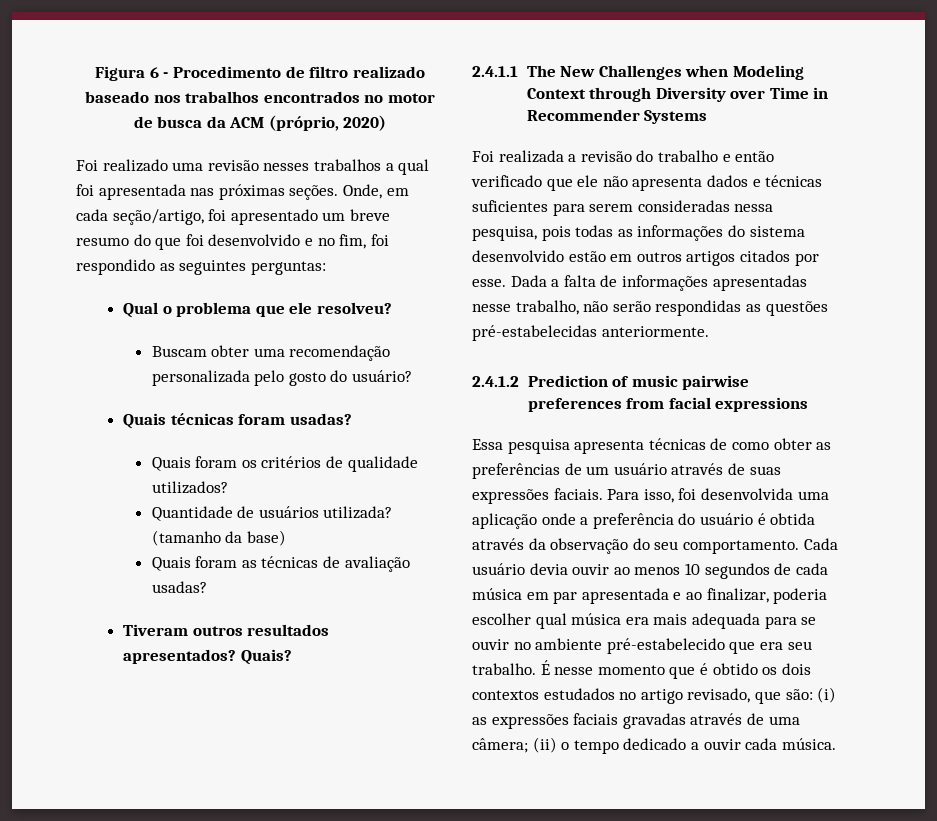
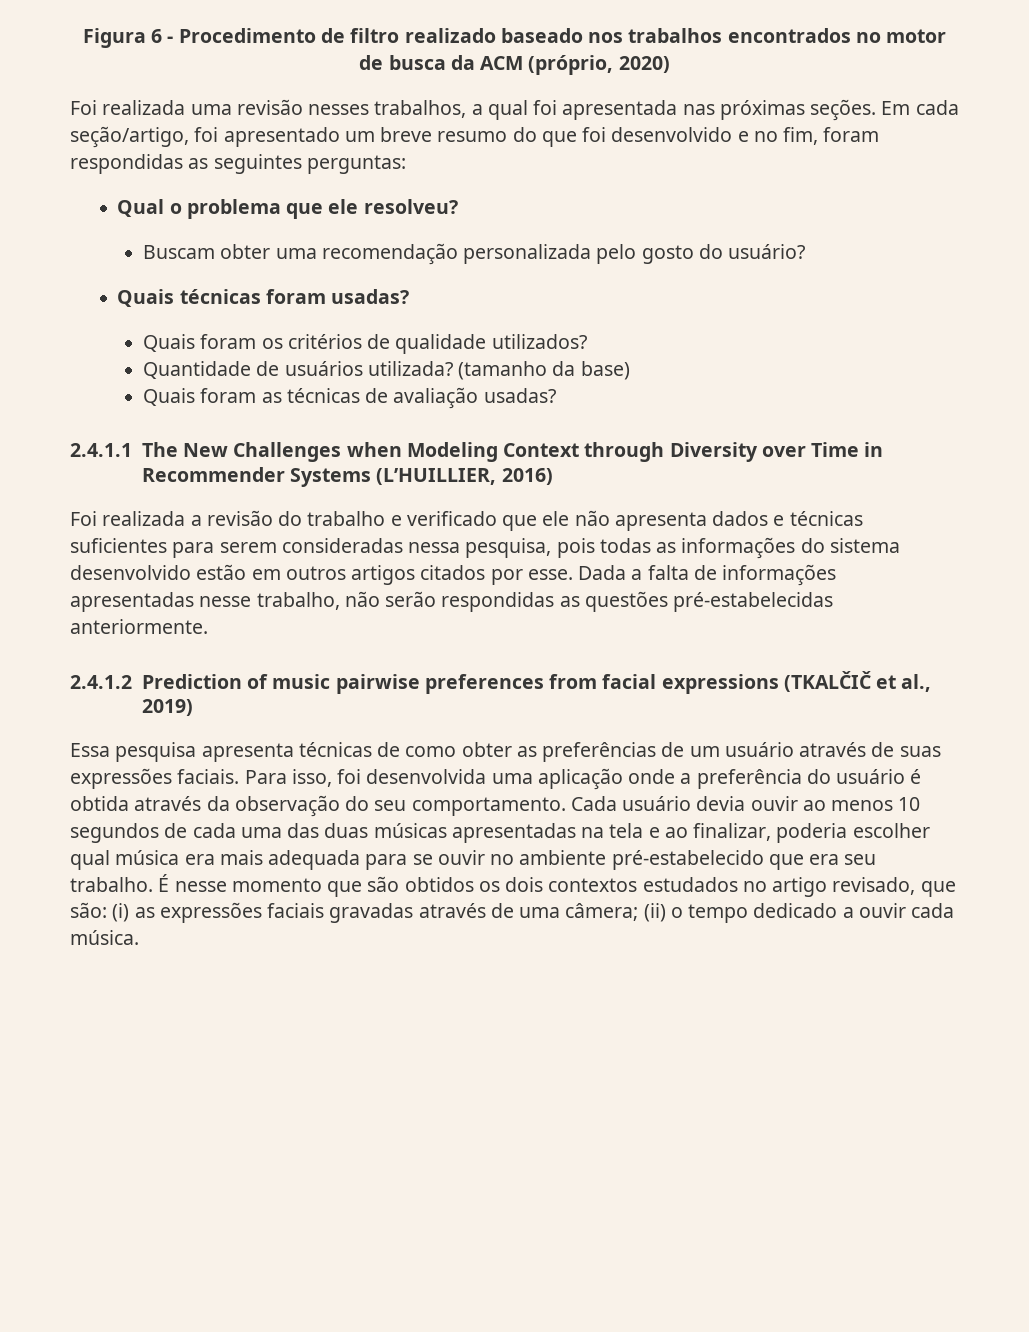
- Foi realizado uma revisão nesses trabalhos a qual foi apresentada nas próximas seções.
+ Foi realizada uma revisão nesses trabalhos, a qual foi apresentada nas próximas seções.
- Onde, em cada seção/artigo, foi apresentado um breve resumo do que foi desenvolvido e no fim, foi respondido as seguintes perguntas:
+ Em cada seção/artigo, foi apresentado um breve resumo do que foi desenvolvido e no fim, foram respondidas as seguintes perguntas:
- Tiveram outros resultados apresentados? Quais?
- 2.4.1.1 The New Challenges when Modeling Context through Diversity over Time in Recommender Systems
+ 2.4.1.1 The New Challenges when Modeling Context through Diversity over Time in Recommender Systems (L’HUILLIER, 2016)
- Foi realizada a revisão do trabalho e então verificado que ele não apresenta dados e técnicas suficientes para serem consideradas nessa pesquisa, pois todas as informações do sistema desenvolvido estão em outros artigos citados por esse.
+ Foi realizada a revisão do trabalho e verificado que ele não apresenta dados e técnicas suficientes para serem consideradas nessa pesquisa, pois todas as informações do sistema desenvolvido estão em outros artigos citados por esse.
- 2.4.1.2 Prediction of music pairwise preferences from facial expressions
+ 2.4.1.2 Prediction of music pairwise preferences from facial expressions (TKALČIČ et al., 2019)
- Cada usuário devia ouvir ao menos 10 segundos de cada música em par apresentada e ao finalizar, poderia escolher qual música era mais adequada para se ouvir no ambiente pré-estabelecido que era seu trabalho.
+ Cada usuário devia ouvir ao menos 10 segundos de cada uma das duas músicas apresentadas na tela e ao finalizar, poderia escolher qual música era mais adequada para se ouvir no ambiente pré-estabelecido que era seu trabalho.
- É nesse momento que é obtido os dois contextos estudados no artigo revisado, que são: (i) as expressões faciais gravadas através de uma câmera; (ii) o tempo dedicado a ouvir cada música.
+ É nesse momento que são obtidos os dois contextos estudados no artigo revisado, que são: (i) as expressões faciais gravadas através de uma câmera; (ii) o tempo dedicado a ouvir cada música.

